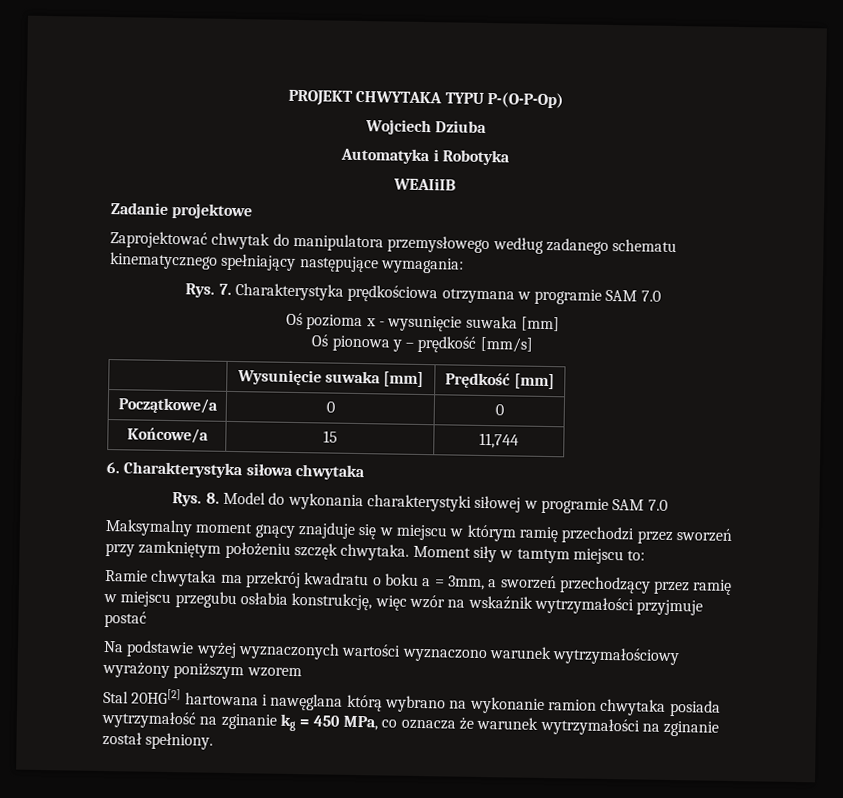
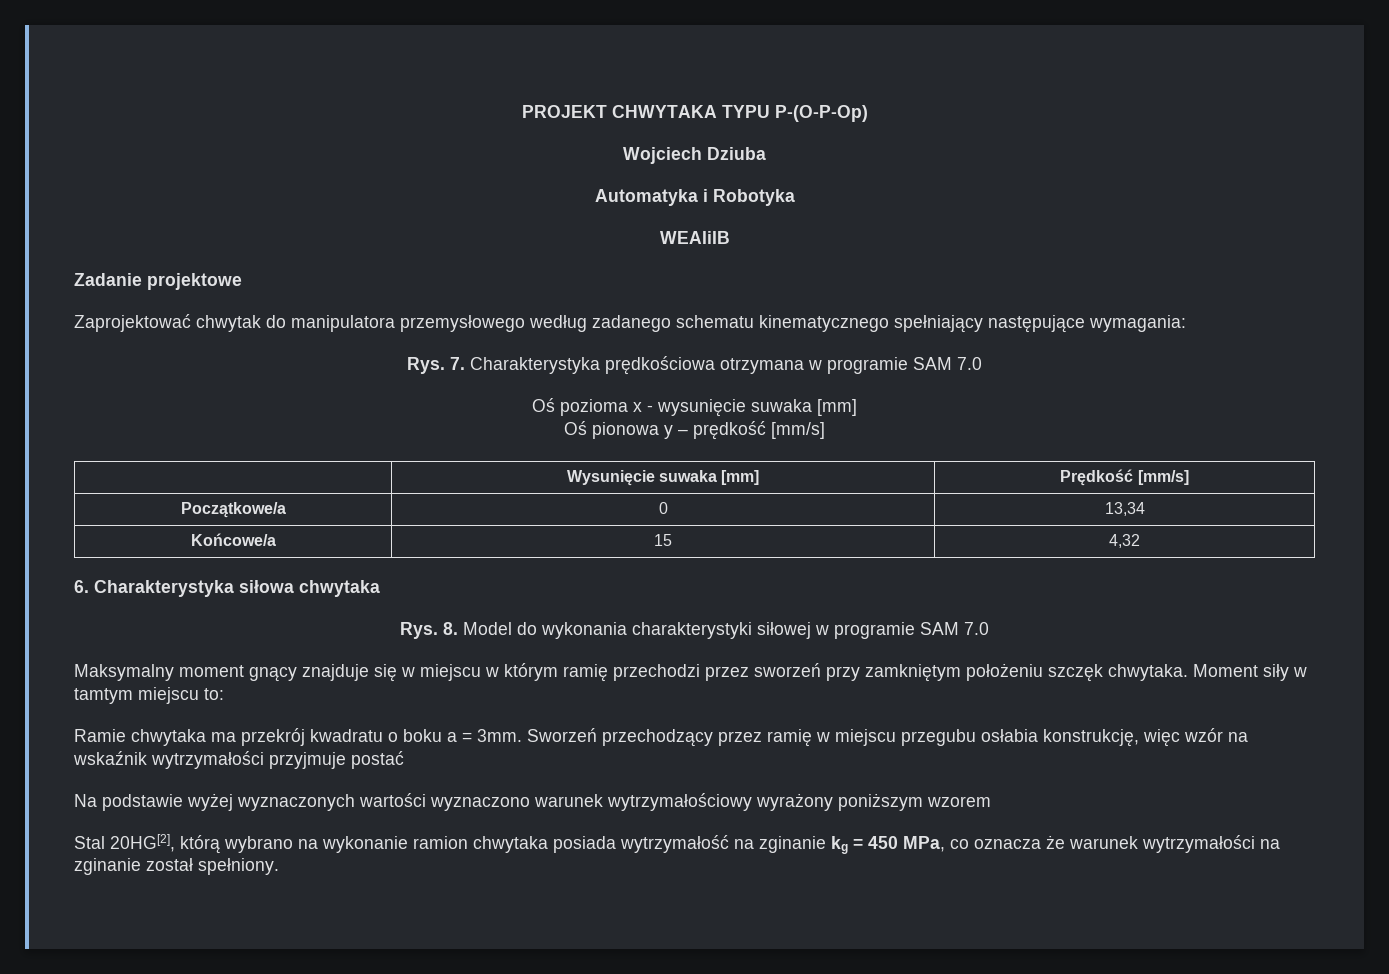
- | Wysunięcie suwaka [mm] | Prędkość [mm]
+ | Wysunięcie suwaka [mm] | Prędkość [mm/s]
- Początkowe/a | 0 | 0
+ Początkowe/a | 0 | 13,34
- Końcowe/a | 15 | 11,744
+ Końcowe/a | 15 | 4,32
- Ramie chwytaka ma przekrój kwadratu o boku a = 3mm, a sworzeń przechodzący przez ramię w miejscu przegubu osłabia konstrukcję, więc wzór na wskaźnik wytrzymałości przyjmuje postać
+ Ramie chwytaka ma przekrój kwadratu o boku a = 3mm. Sworzeń przechodzący przez ramię w miejscu przegubu osłabia konstrukcję, więc wzór na wskaźnik wytrzymałości przyjmuje postać
- Stal 20HG[2] hartowana i nawęglana którą wybrano na wykonanie ramion chwytaka posiada wytrzymałość na zginanie kg = 450 MPa, co oznacza że warunek wytrzymałości na zginanie został spełniony.
+ Stal 20HG[2], którą wybrano na wykonanie ramion chwytaka posiada wytrzymałość na zginanie kg = 450 MPa, co oznacza że warunek wytrzymałości na zginanie został spełniony.

